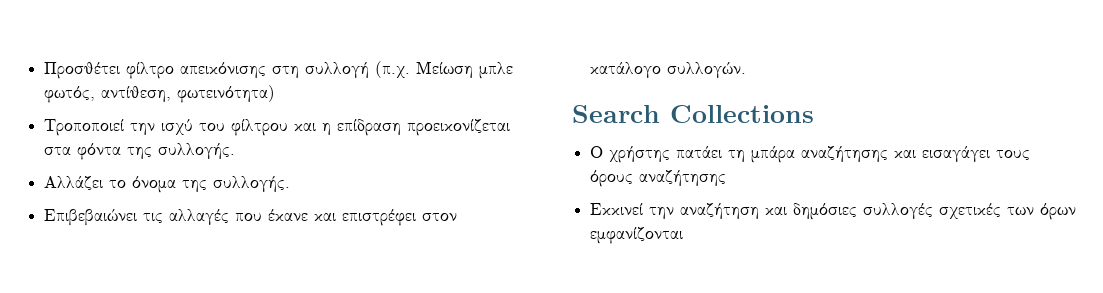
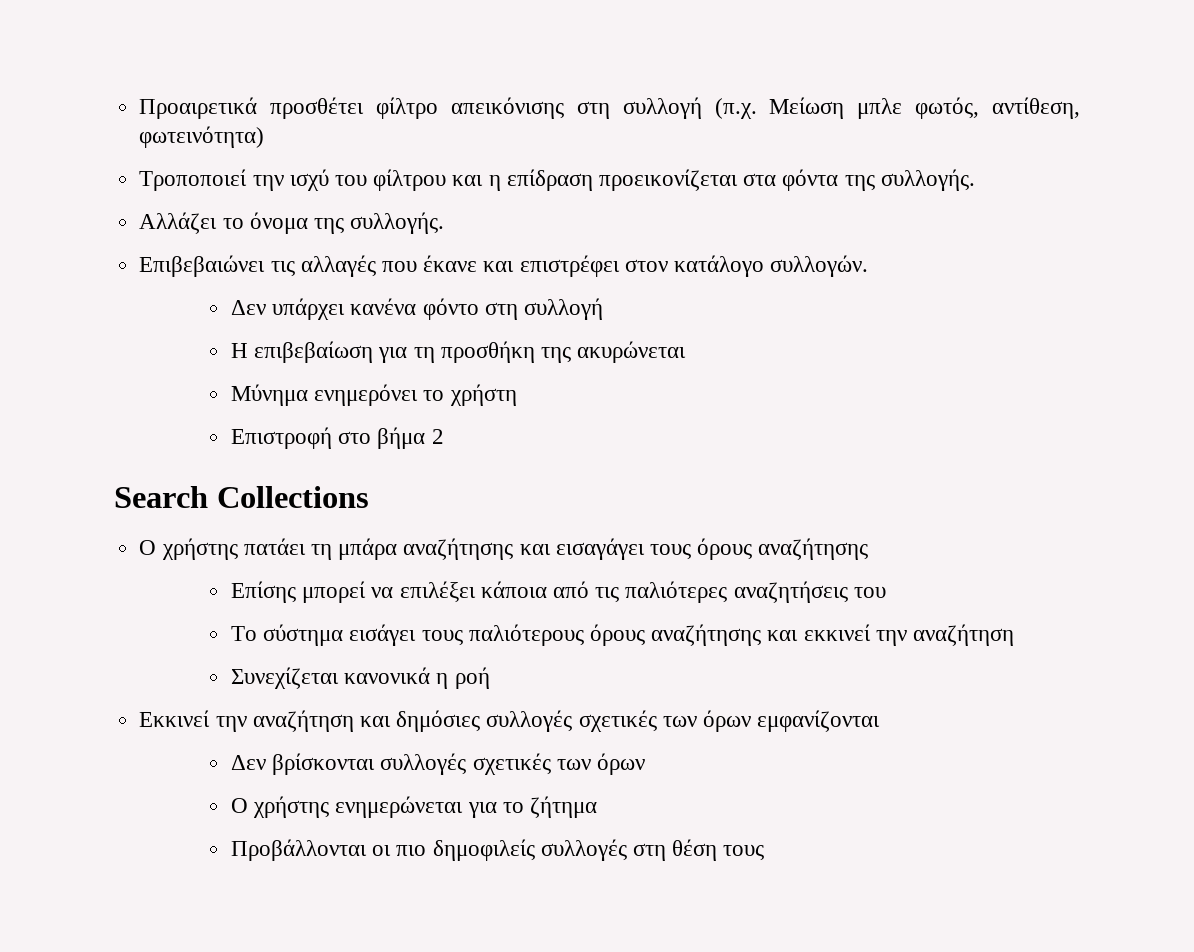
- Προσθέτει φίλτρο απεικόνισης στη συλλογή (π.χ. Μείωση μπλε φωτός, αντίθεση, φωτεινότητα)
+ Προαιρετικά προσθέτει φίλτρο απεικόνισης στη συλλογή (π.χ. Μείωση μπλε φωτός, αντίθεση, φωτεινότητα)
+ Δεν υπάρχει κανένα φόντο στη συλλογή
+ Η επιβεβαίωση για τη προσθήκη της ακυρώνεται
+ Μύνημα ενημερόνει το χρήστη
+ Επιστροφή στο βήμα 2
+ Επίσης μπορεί να επιλέξει κάποια από τις παλιότερες αναζητήσεις του
+ Το σύστημα εισάγει τους παλιότερους όρους αναζήτησης και εκκινεί την αναζήτηση
+ Συνεχίζεται κανονικά η ροή
+ Δεν βρίσκονται συλλογές σχετικές των όρων
+ Ο χρήστης ενημερώνεται για το ζήτημα
+ Προβάλλονται οι πιο δημοφιλείς συλλογές στη θέση τους

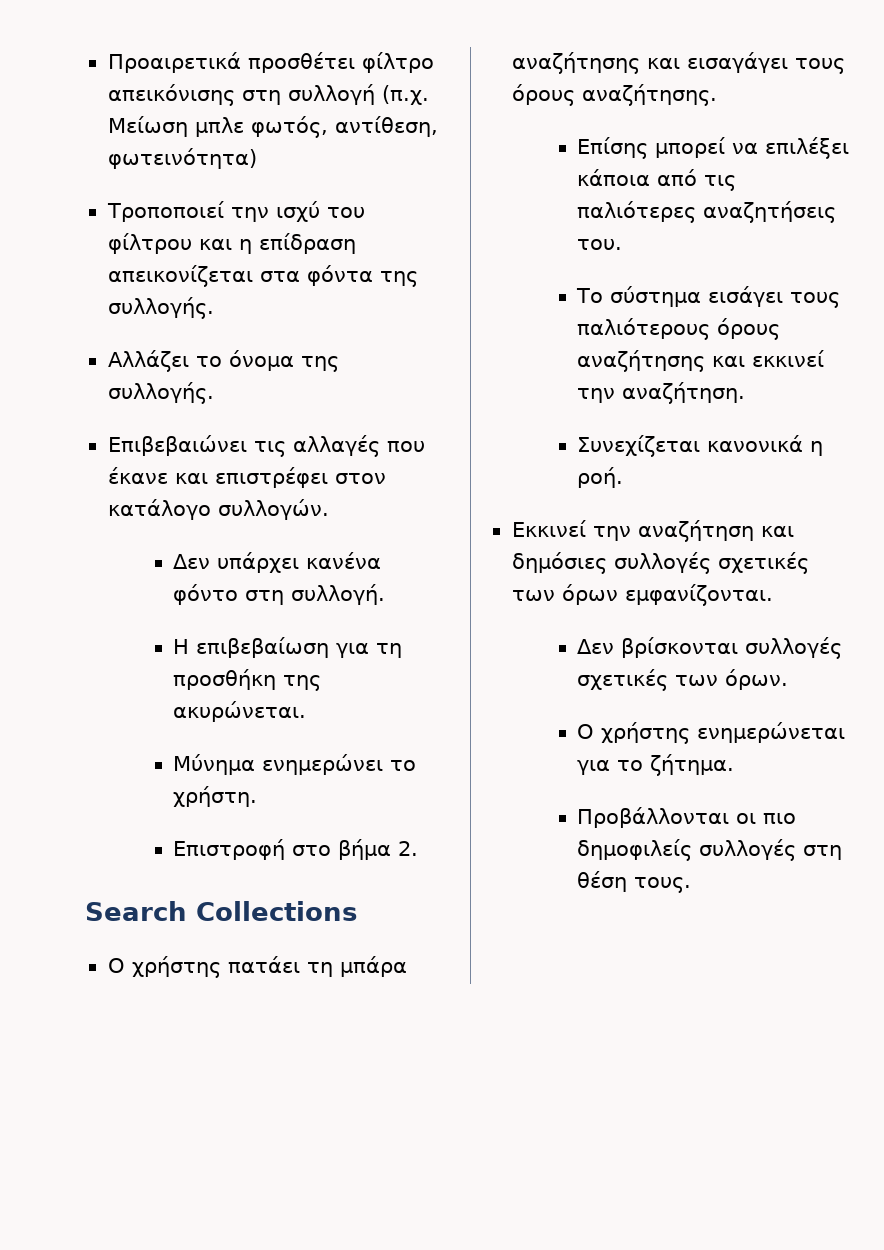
- Τροποποιεί την ισχύ του φίλτρου και η επίδραση προεικονίζεται στα φόντα της συλλογής.
+ Τροποποιεί την ισχύ του φίλτρου και η επίδραση απεικονίζεται στα φόντα της συλλογής.
- Δεν υπάρχει κανένα φόντο στη συλλογή
+ Δεν υπάρχει κανένα φόντο στη συλλογή.
- Η επιβεβαίωση για τη προσθήκη της ακυρώνεται
+ Η επιβεβαίωση για τη προσθήκη της ακυρώνεται.
- Μύνημα ενημερόνει το χρήστη
+ Μύνημα ενημερώνει το χρήστη.
- Επιστροφή στο βήμα 2
+ Επιστροφή στο βήμα 2.
- Ο χρήστης πατάει τη μπάρα αναζήτησης και εισαγάγει τους όρους αναζήτησης
+ Ο χρήστης πατάει τη μπάρα αναζήτησης και εισαγάγει τους όρους αναζήτησης.
- Επίσης μπορεί να επιλέξει κάποια από τις παλιότερες αναζητήσεις του
+ Επίσης μπορεί να επιλέξει κάποια από τις παλιότερες αναζητήσεις του.
- Το σύστημα εισάγει τους παλιότερους όρους αναζήτησης και εκκινεί την αναζήτηση
+ Το σύστημα εισάγει τους παλιότερους όρους αναζήτησης και εκκινεί την αναζήτηση.
- Συνεχίζεται κανονικά η ροή
+ Συνεχίζεται κανονικά η ροή.
- Εκκινεί την αναζήτηση και δημόσιες συλλογές σχετικές των όρων εμφανίζονται
+ Εκκινεί την αναζήτηση και δημόσιες συλλογές σχετικές των όρων εμφανίζονται.
- Δεν βρίσκονται συλλογές σχετικές των όρων
+ Δεν βρίσκονται συλλογές σχετικές των όρων.
- Ο χρήστης ενημερώνεται για το ζήτημα
+ Ο χρήστης ενημερώνεται για το ζήτημα.
- Προβάλλονται οι πιο δημοφιλείς συλλογές στη θέση τους
+ Προβάλλονται οι πιο δημοφιλείς συλλογές στη θέση τους.

